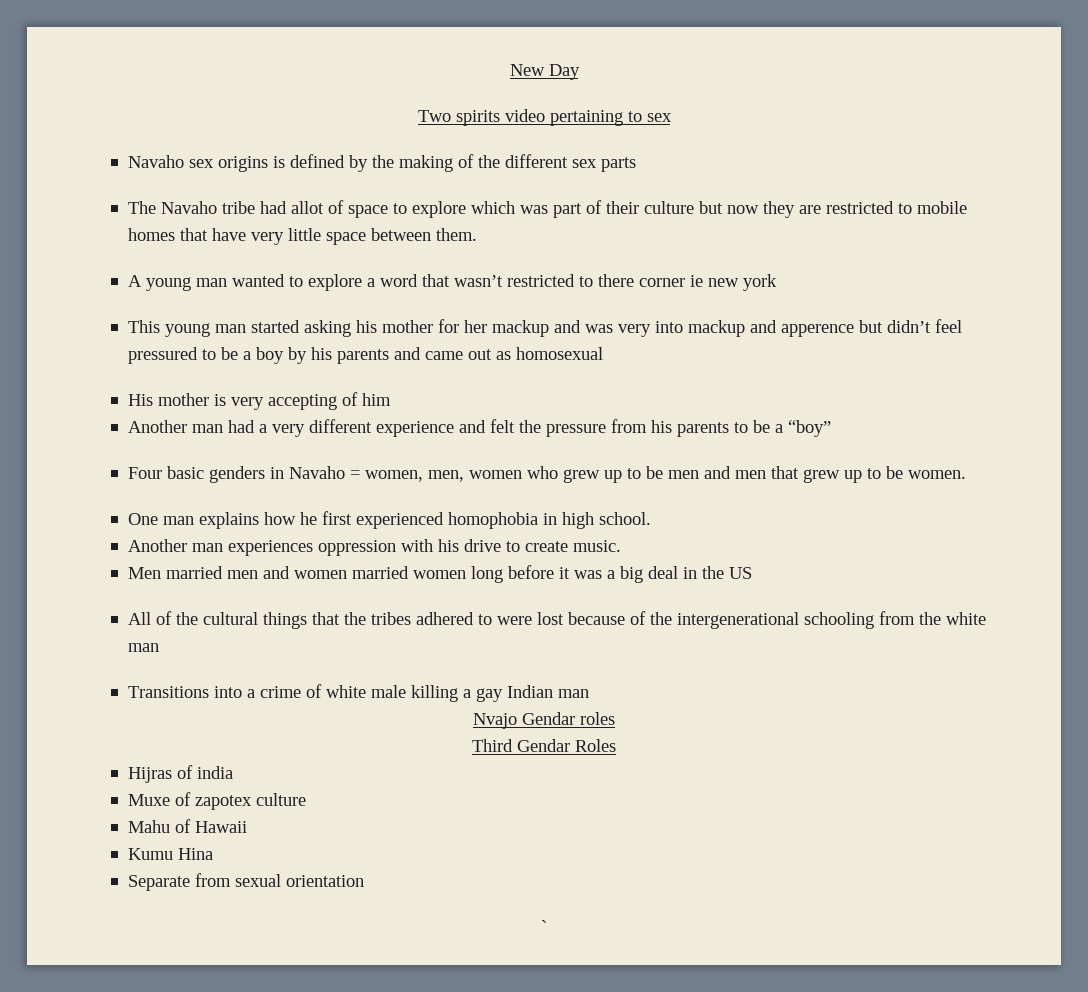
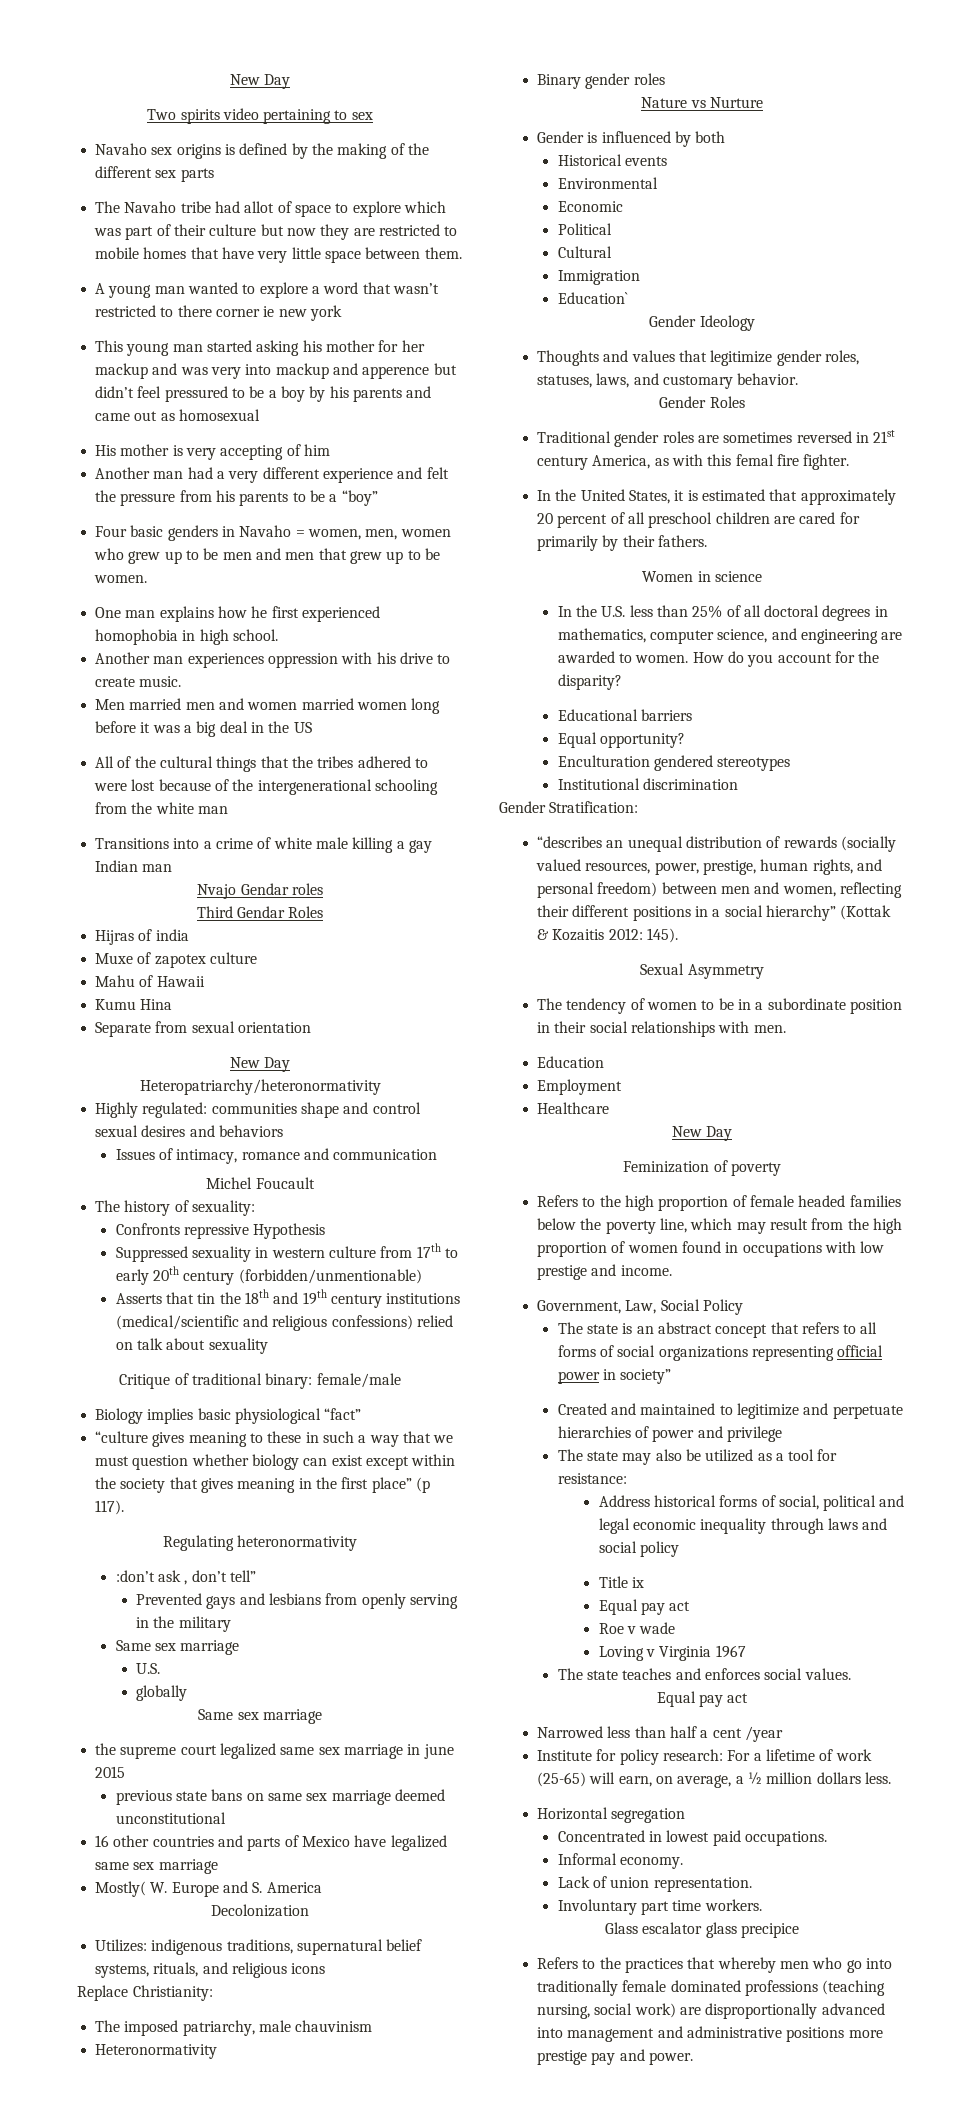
  Separate from sexual orientation
- `
+ New Day
+ Heteropatriarchy/heteronormativity
+ Highly regulated: communities shape and control sexual desires and behaviors
+ Issues of intimacy, romance and communication
+ Michel Foucault
+ The history of sexuality:
+ Confronts repressive Hypothesis
+ Suppressed sexuality in western culture from 17th to early 20th century (forbidden/unmentionable)
+ Asserts that tin the 18th and 19th century institutions (medical/scientific and religious confessions) relied on talk about sexuality
+ Critique of traditional binary: female/male
+ Biology implies basic physiological “fact”
+ “culture gives meaning to these in such a way that we must question whether biology can exist except within the society that gives meaning in the first place” (p 117).
+ Regulating heteronormativity
+ :don’t ask , don’t tell”
+ Prevented gays and lesbians from openly serving in the military
+ Same sex marriage
+ U.S.
+ globally
+ Same sex marriage
+ the supreme court legalized same sex marriage in june 2015
+ previous state bans on same sex marriage deemed unconstitutional
+ 16 other countries and parts of Mexico have legalized same sex marriage
+ Mostly( W. Europe and S. America
+ Decolonization
+ Utilizes: indigenous traditions, supernatural belief systems, rituals, and religious icons
+ Replace Christianity:
+ The imposed patriarchy, male chauvinism
+ Heteronormativity
+ Binary gender roles
+ Nature vs Nurture
+ Gender is influenced by both
+ Historical events
+ Environmental
+ Economic
+ Political
+ Cultural
+ Immigration
+ Education`
+ Gender Ideology
+ Thoughts and values that legitimize gender roles, statuses, laws, and customary behavior.
+ Gender Roles
+ Traditional gender roles are sometimes reversed in 21st century America, as with this femal fire fighter.
+ In the United States, it is estimated that approximately 20 percent of all preschool children are cared for primarily by their fathers.
+ Women in science
+ In the U.S. less than 25% of all doctoral degrees in mathematics, computer science, and engineering are awarded to women. How do you account for the disparity?
+ Educational barriers
+ Equal opportunity?
+ Enculturation gendered stereotypes
+ Institutional discrimination
+ Gender Stratification:
+ “describes an unequal distribution of rewards (socially valued resources, power, prestige, human rights, and personal freedom) between men and women, reflecting their different positions in a social hierarchy” (Kottak & Kozaitis 2012: 145).
+ Sexual Asymmetry
+ The tendency of women to be in a subordinate position in their social relationships with men.
+ Education
+ Employment
+ Healthcare
+ New Day
+ Feminization of poverty
+ Refers to the high proportion of female headed families below the poverty line, which may result from the high proportion of women found in occupations with low prestige and income.
+ Government, Law, Social Policy
+ The state is an abstract concept that refers to all forms of social organizations representing official power in society”
+ Created and maintained to legitimize and perpetuate hierarchies of power and privilege
+ The state may also be utilized as a tool for resistance:
+ Address historical forms of social, political and legal economic inequality through laws and social policy
+ Title ix
+ Equal pay act
+ Roe v wade
+ Loving v Virginia 1967
+ The state teaches and enforces social values.
+ Equal pay act
+ Narrowed less than half a cent /year
+ Institute for policy research: For a lifetime of work (25-65) will earn, on average, a ½ million dollars less.
+ Horizontal segregation
+ Concentrated in lowest paid occupations.
+ Informal economy.
+ Lack of union representation.
+ Involuntary part time workers.
+ Glass escalator glass precipice
+ Refers to the practices that whereby men who go into traditionally female dominated professions (teaching nursing, social work) are disproportionally advanced into management and administrative positions more prestige pay and power.

